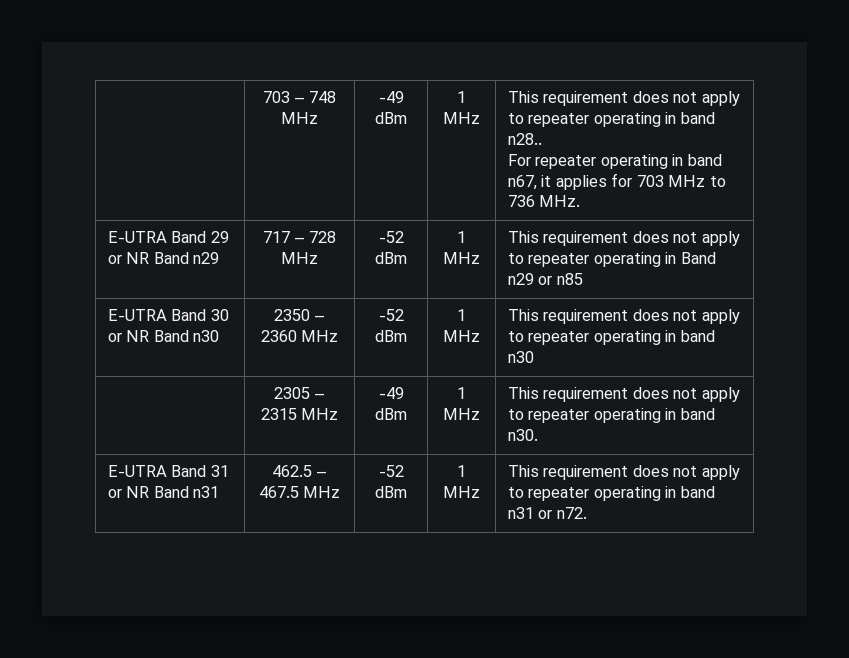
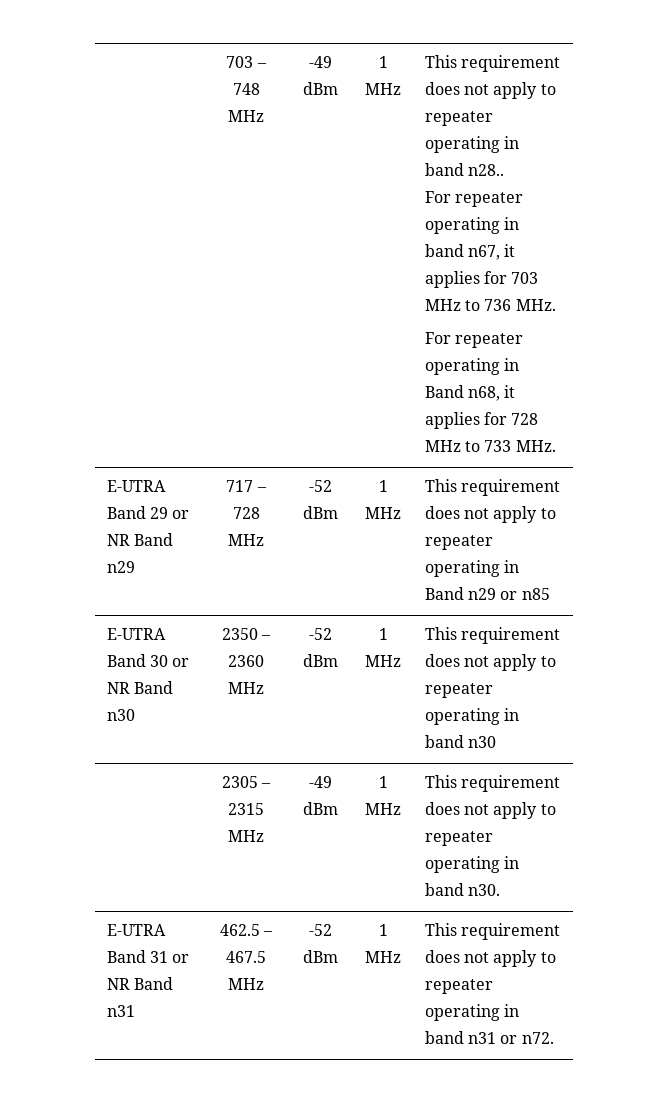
+ For repeater operating in Band n68, it applies for 728 MHz to 733 MHz.

